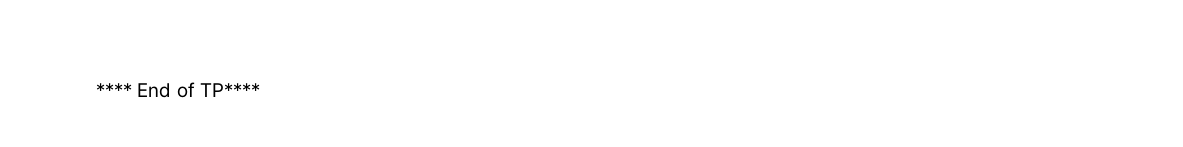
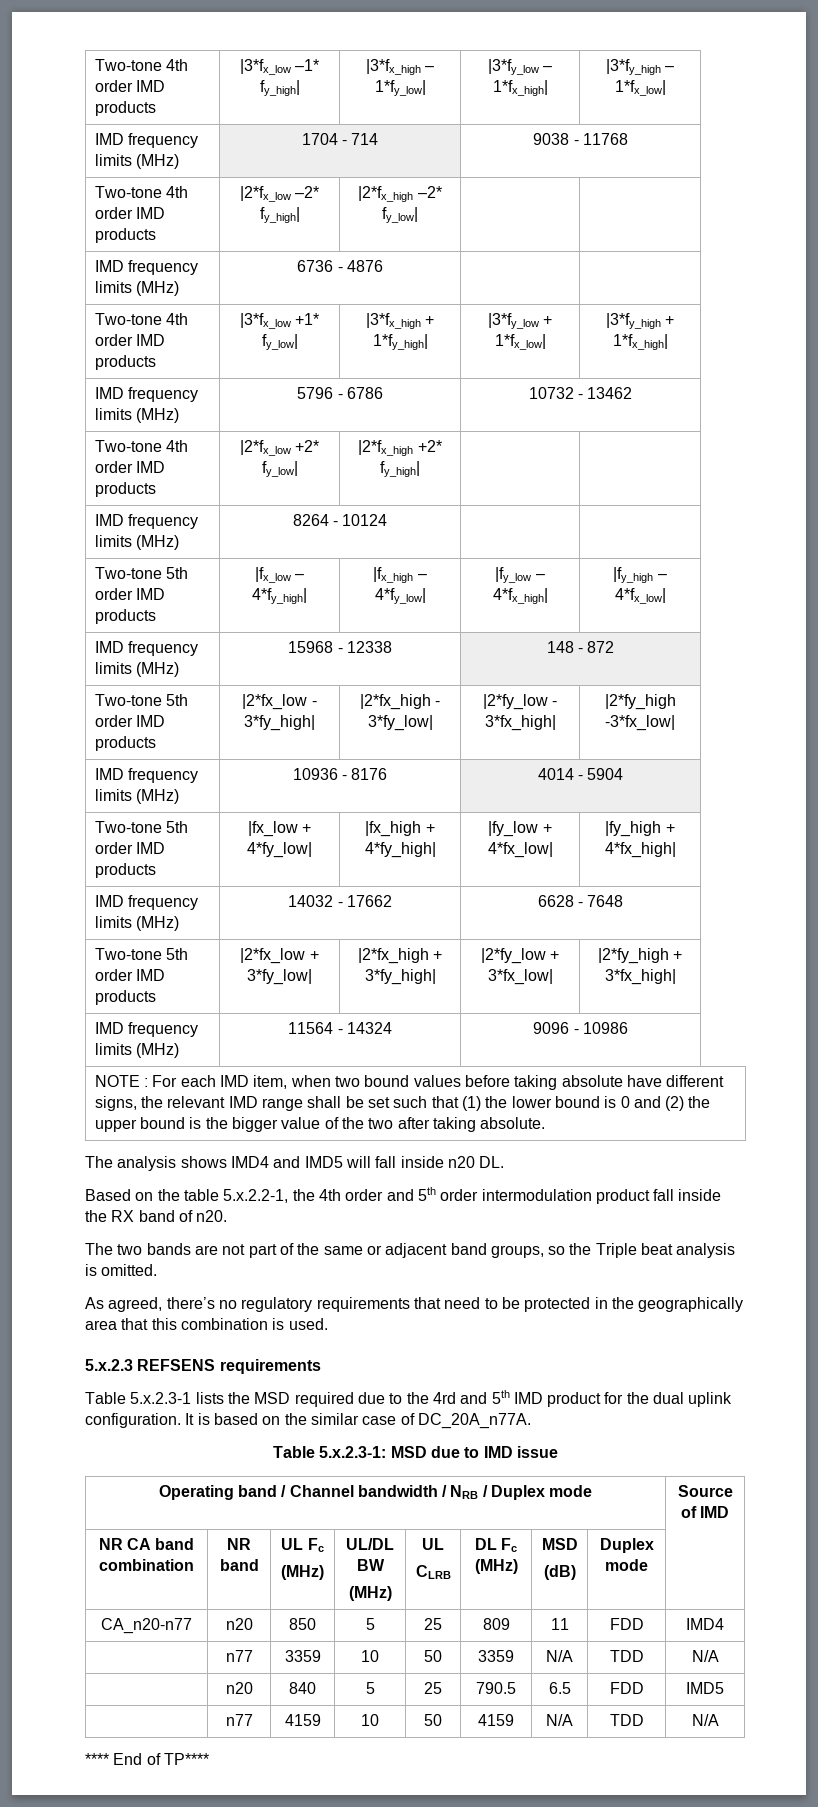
+ Two-tone 4th order IMD products | |3*fx_low –1* fy_high| | |3*fx_high – 1*fy_low| | |3*fy_low – 1*fx_high| | |3*fy_high – 1*fx_low|
+ IMD frequency limits (MHz) | 1704 - 714 | 9038 - 11768
+ Two-tone 4th order IMD products | |2*fx_low –2* fy_high| | |2*fx_high –2* fy_low| | |
+ IMD frequency limits (MHz) | 6736 - 4876 | |
+ Two-tone 4th order IMD products | |3*fx_low +1* fy_low| | |3*fx_high + 1*fy_high| | |3*fy_low + 1*fx_low| | |3*fy_high + 1*fx_high|
+ IMD frequency limits (MHz) | 5796 - 6786 | 10732 - 13462
+ Two-tone 4th order IMD products | |2*fx_low +2* fy_low| | |2*fx_high +2* fy_high| | |
+ IMD frequency limits (MHz) | 8264 - 10124 | |
+ Two-tone 5th order IMD products | |fx_low – 4*fy_high| | |fx_high – 4*fy_low| | |fy_low – 4*fx_high| | |fy_high – 4*fx_low|
+ IMD frequency limits (MHz) | 15968 - 12338 | 148 - 872
+ Two-tone 5th order IMD products | |2*fx_low - 3*fy_high| | |2*fx_high - 3*fy_low| | |2*fy_low - 3*fx_high| | |2*fy_high -3*fx_low|
+ IMD frequency limits (MHz) | 10936 - 8176 | 4014 - 5904
+ Two-tone 5th order IMD products | |fx_low + 4*fy_low| | |fx_high + 4*fy_high| | |fy_low + 4*fx_low| | |fy_high + 4*fx_high|
+ IMD frequency limits (MHz) | 14032 - 17662 | 6628 - 7648
+ Two-tone 5th order IMD products | |2*fx_low + 3*fy_low| | |2*fx_high + 3*fy_high| | |2*fy_low + 3*fx_low| | |2*fy_high + 3*fx_high|
+ IMD frequency limits (MHz) | 11564 - 14324 | 9096 - 10986
+ NOTE : For each IMD item, when two bound values before taking absolute have different signs, the relevant IMD range shall be set such that (1) the lower bound is 0 and (2) the upper bound is the bigger value of the two after taking absolute.
+ The analysis shows IMD4 and IMD5 will fall inside n20 DL.
+ Based on the table 5.x.2.2-1, the 4th order and 5th order intermodulation product fall inside the RX band of n20.
+ The two bands are not part of the same or adjacent band groups, so the Triple beat analysis is omitted.
+ As agreed, there’s no regulatory requirements that need to be protected in the geographically area that this combination is used.
+ 5.x.2.3 REFSENS requirements
+ Table 5.x.2.3-1 lists the MSD required due to the 4rd and 5th IMD product for the dual uplink configuration. It is based on the similar case of DC_20A_n77A.
+ Table 5.x.2.3-1: MSD due to IMD issue
+ Operating band / Channel bandwidth / NRB / Duplex mode | Source of IMD
+ NR CA band combination | NR band | UL Fc
+ (MHz) | UL/DL BW
+ (MHz) | UL
+ CLRB | DL Fc (MHz) | MSD
+ (dB) | Duplex mode |
+ CA_n20-n77 | n20 | 850 | 5 | 25 | 809 | 11 | FDD | IMD4
+ | n77 | 3359 | 10 | 50 | 3359 | N/A | TDD | N/A
+ | n20 | 840 | 5 | 25 | 790.5 | 6.5 | FDD | IMD5
+ | n77 | 4159 | 10 | 50 | 4159 | N/A | TDD | N/A

